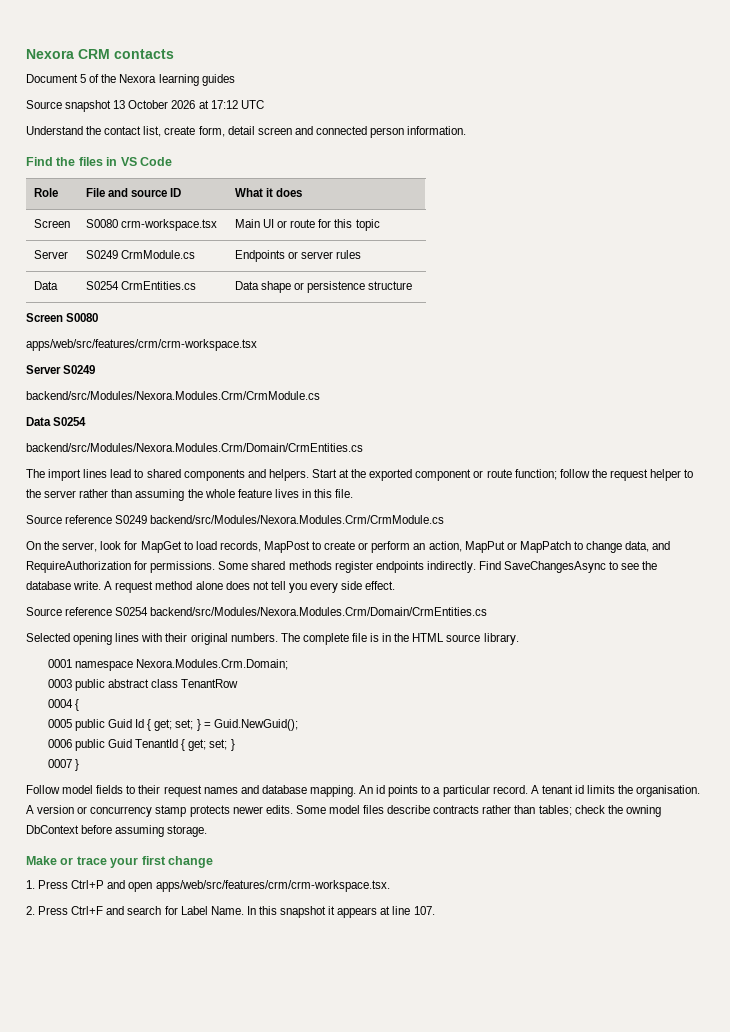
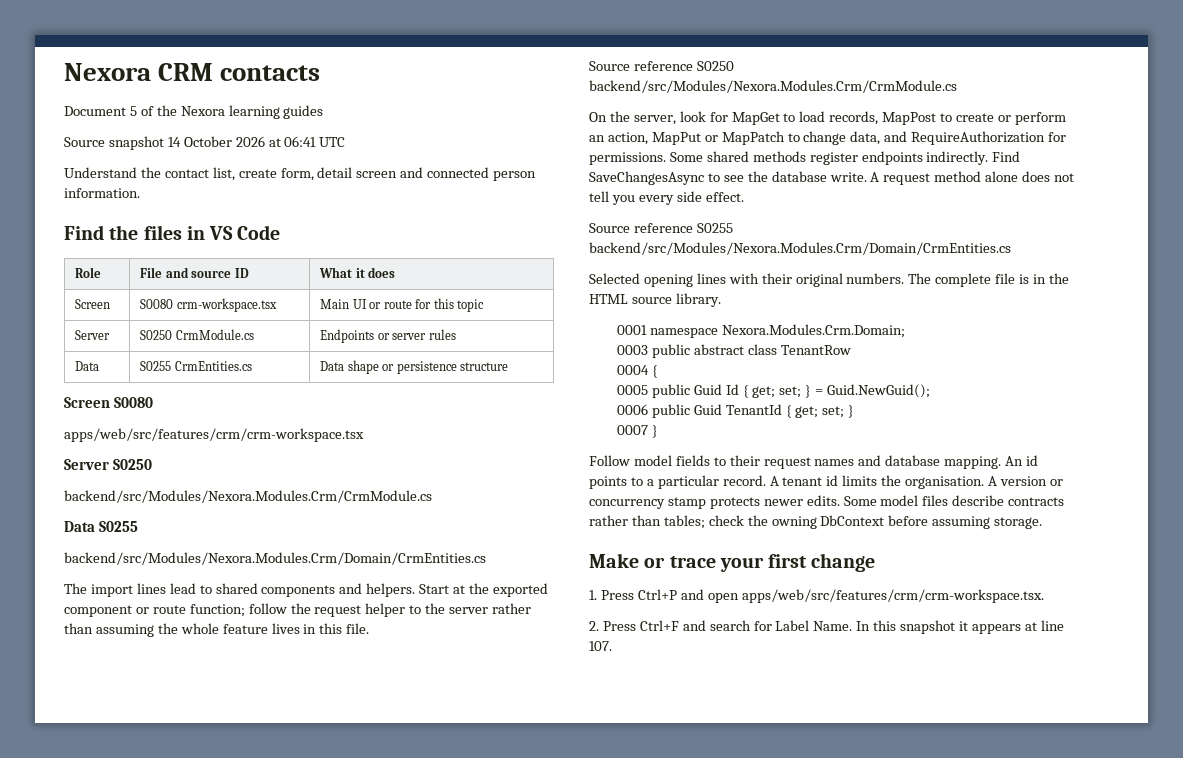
- Source snapshot 13 October 2026 at 17:12 UTC
+ Source snapshot 14 October 2026 at 06:41 UTC
- Server | S0249 CrmModule.cs | Endpoints or server rules
+ Server | S0250 CrmModule.cs | Endpoints or server rules
- Data | S0254 CrmEntities.cs | Data shape or persistence structure
+ Data | S0255 CrmEntities.cs | Data shape or persistence structure
- Server S0249
+ Server S0250
- Data S0254
+ Data S0255
- Source reference S0249 backend/src/Modules/Nexora.Modules.Crm/CrmModule.cs
+ Source reference S0250 backend/src/Modules/Nexora.Modules.Crm/CrmModule.cs
- Source reference S0254 backend/src/Modules/Nexora.Modules.Crm/Domain/CrmEntities.cs
+ Source reference S0255 backend/src/Modules/Nexora.Modules.Crm/Domain/CrmEntities.cs

